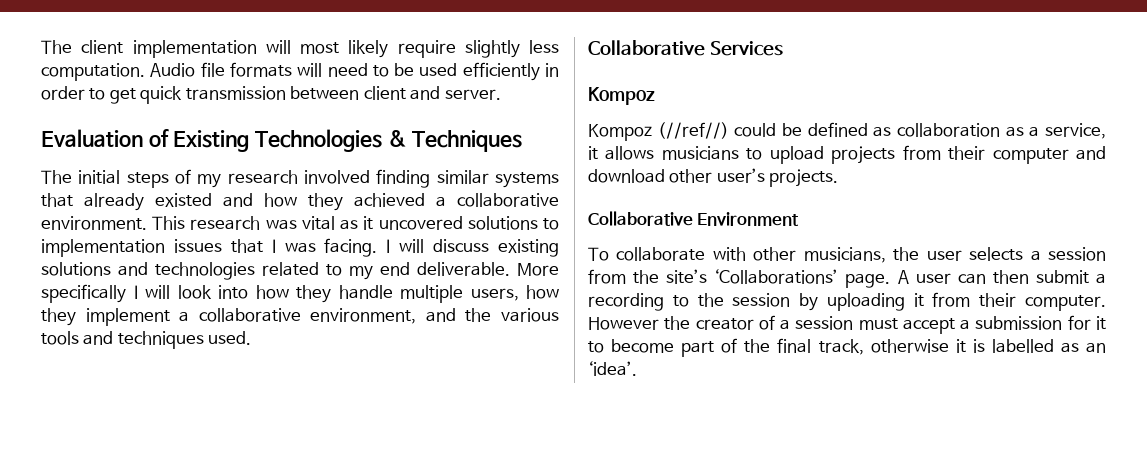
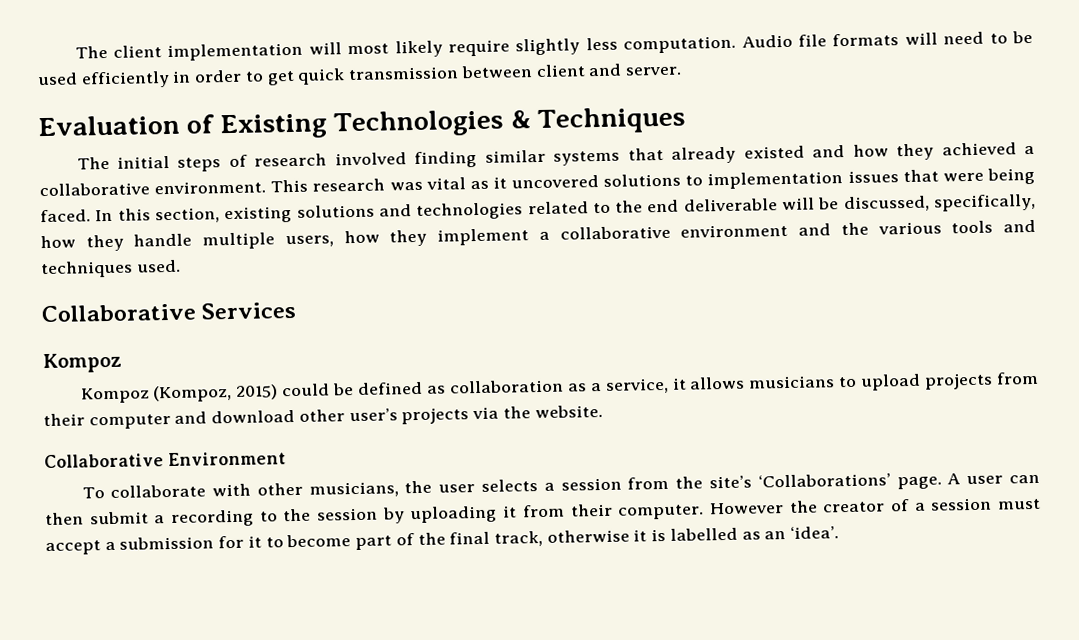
- The initial steps of my research involved finding similar systems that already existed and how they achieved a collaborative environment.
+ The initial steps of research involved finding similar systems that already existed and how they achieved a collaborative environment.
- This research was vital as it uncovered solutions to implementation issues that I was facing. I will discuss existing solutions and technologies related to my end deliverable. More specifically I will look into how they handle multiple users, how they implement a collaborative environment, and the various tools and techniques used.
+ This research was vital as it uncovered solutions to implementation issues that were being faced. In this section, existing solutions and technologies related to the end deliverable will be discussed, specifically, how they handle multiple users, how they implement a collaborative environment and the various tools and techniques used.
- Kompoz (//ref//) could be defined as collaboration as a service, it allows musicians to upload projects from their computer and download other user’s projects.
+ Kompoz (Kompoz, 2015) could be defined as collaboration as a service, it allows musicians to upload projects from their computer and download other user’s projects via the website.

